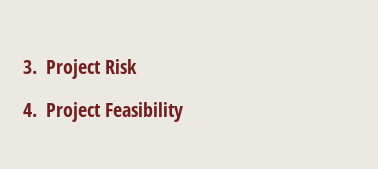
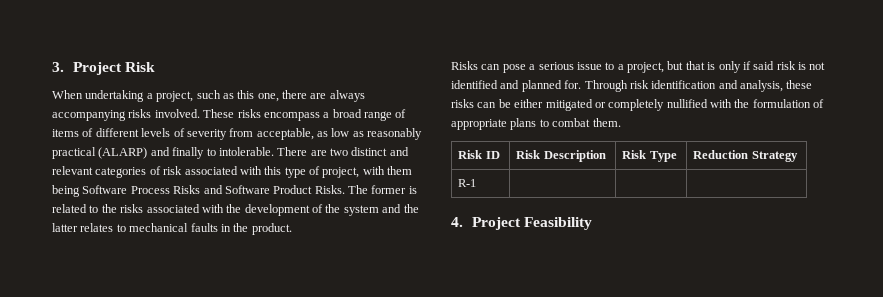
+ When undertaking a project, such as this one, there are always accompanying risks involved. These risks encompass a broad range of items of different levels of severity from acceptable, as low as reasonably practical (ALARP) and finally to intolerable. There are two distinct and relevant categories of risk associated with this type of project, with them being Software Process Risks and Software Product Risks. The former is related to the risks associated with the development of the system and the latter relates to mechanical faults in the product.
+ Risks can pose a serious issue to a project, but that is only if said risk is not identified and planned for. Through risk identification and analysis, these risks can be either mitigated or completely nullified with the formulation of appropriate plans to combat them.
+ Risk ID | Risk Description | Risk Type | Reduction Strategy
+ R-1 | | |

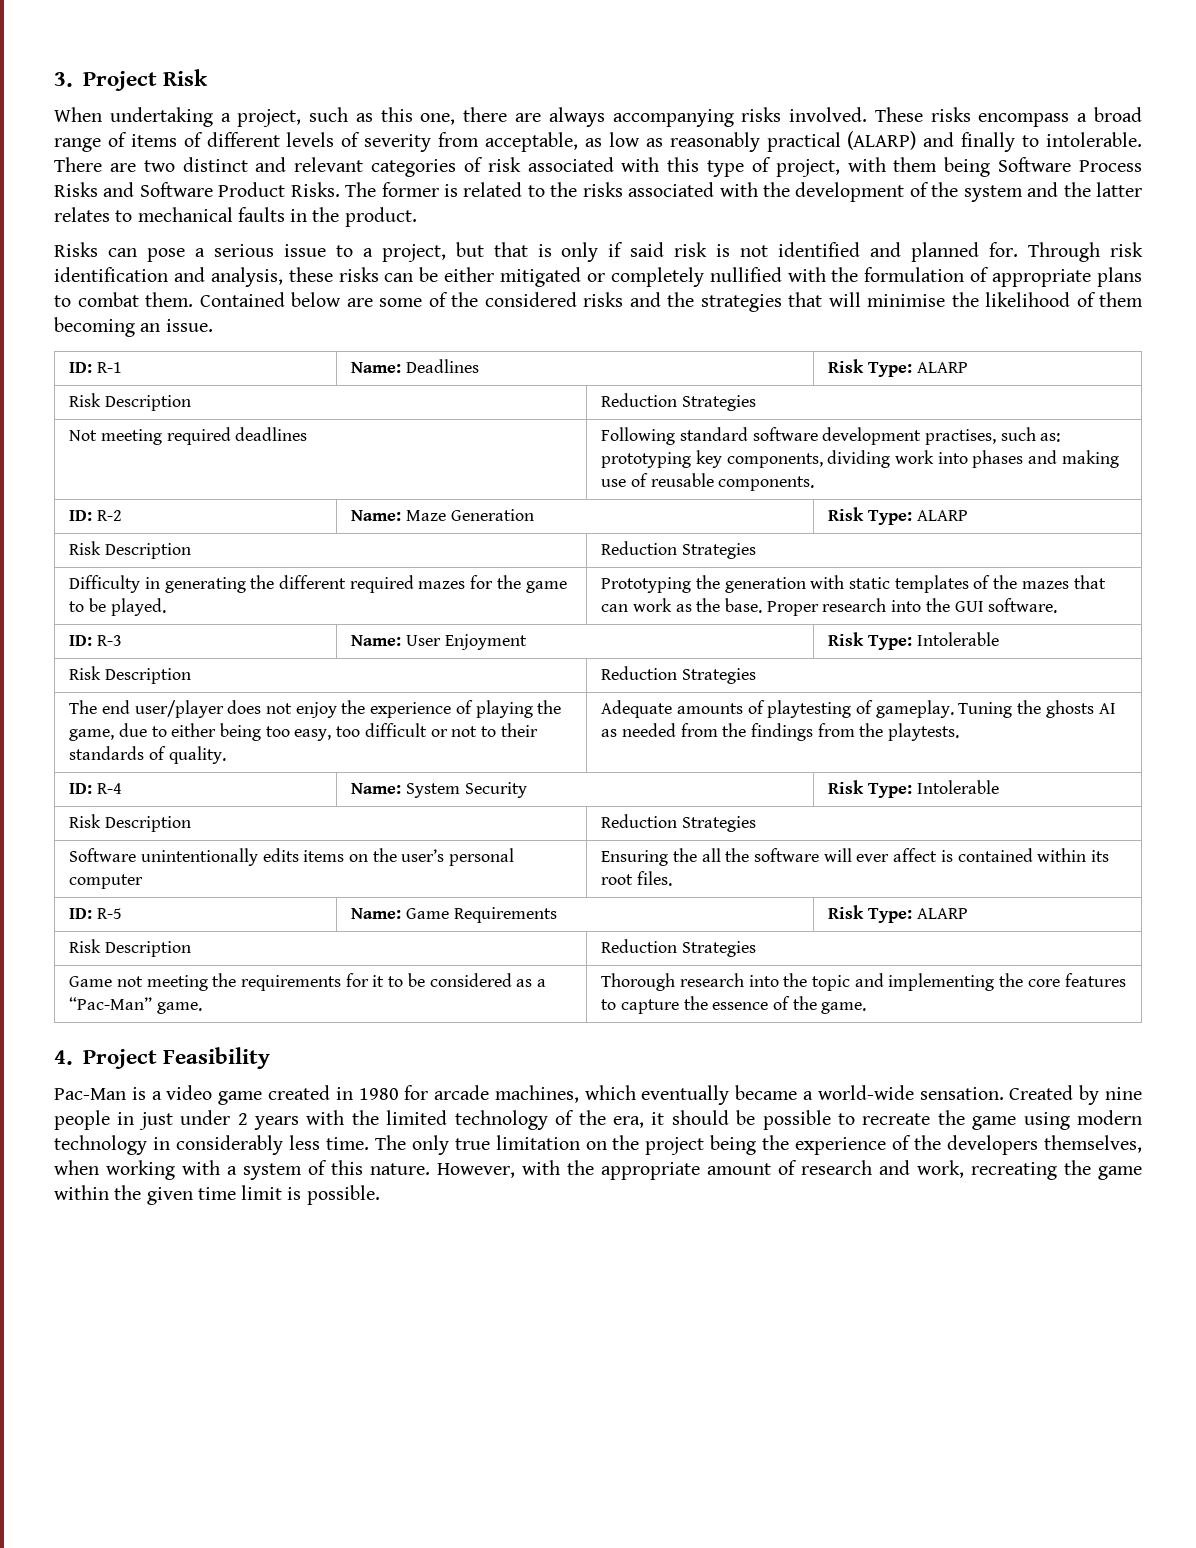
- Through risk identification and analysis, these risks can be either mitigated or completely nullified with the formulation of appropriate plans to combat them.
- Risk ID | Risk Description | Risk Type | Reduction Strategy
- R-1 | | |
+ Through risk identification and analysis, these risks can be either mitigated or completely nullified with the formulation of appropriate plans to combat them. Contained below are some of the considered risks and the strategies that will minimise the likelihood of them becoming an issue.
+ ID: R-1 | Name: Deadlines | Risk Type: ALARP
+ Risk Description | Reduction Strategies
+ Not meeting required deadlines | Following standard software development practises, such as: prototyping key components, dividing work into phases and making use of reusable components.
+ ID: R-2 | Name: Maze Generation | Risk Type: ALARP
+ Risk Description | Reduction Strategies
+ Difficulty in generating the different required mazes for the game to be played. | Prototyping the generation with static templates of the mazes that can work as the base. Proper research into the GUI software.
+ ID: R-3 | Name: User Enjoyment | Risk Type: Intolerable
+ Risk Description | Reduction Strategies
+ The end user/player does not enjoy the experience of playing the game, due to either being too easy, too difficult or not to their standards of quality. | Adequate amounts of playtesting of gameplay. Tuning the ghosts AI as needed from the findings from the playtests.
+ ID: R-4 | Name: System Security | Risk Type: Intolerable
+ Risk Description | Reduction Strategies
+ Software unintentionally edits items on the user’s personal computer | Ensuring the all the software will ever affect is contained within its root files.
+ ID: R-5 | Name: Game Requirements | Risk Type: ALARP
+ Risk Description | Reduction Strategies
+ Game not meeting the requirements for it to be considered as a “Pac-Man” game. | Thorough research into the topic and implementing the core features to capture the essence of the game.
  4. Project Feasibility
+ Pac-Man is a video game created in 1980 for arcade machines, which eventually became a world-wide sensation. Created by nine people in just under 2 years with the limited technology of the era, it should be possible to recreate the game using modern technology in considerably less time. The only true limitation on the project being the experience of the developers themselves, when working with a system of this nature. However, with the appropriate amount of research and work, recreating the game within the given time limit is possible.

